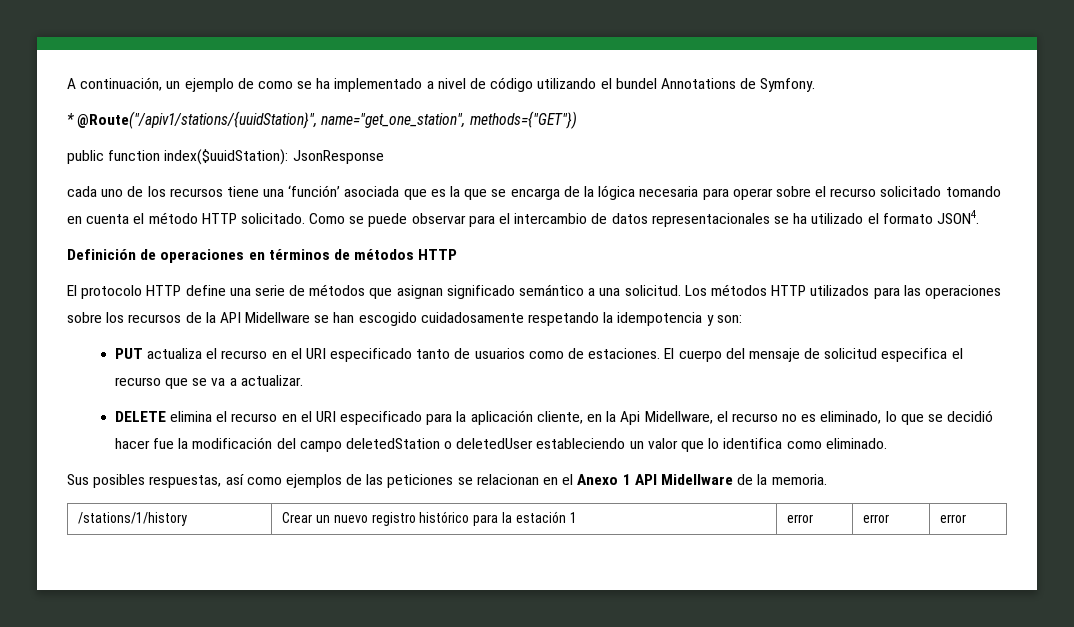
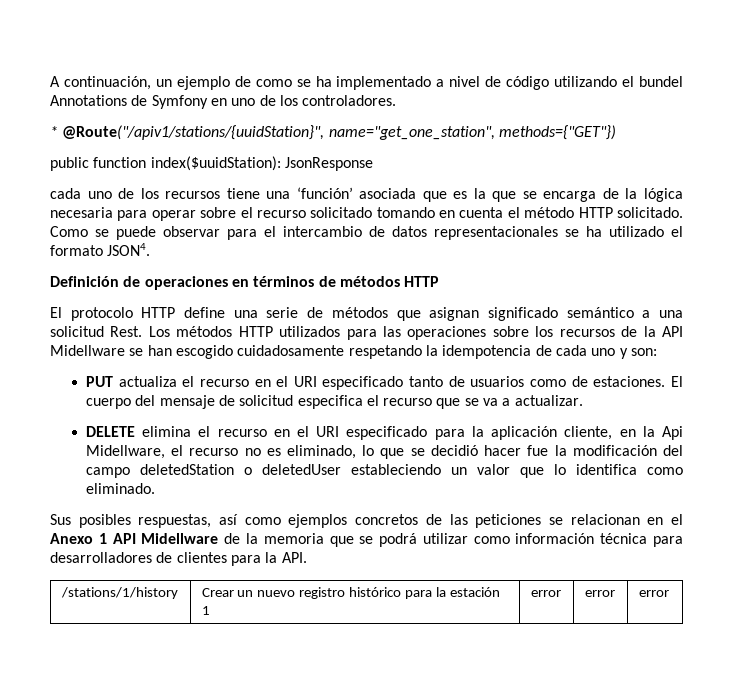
- A continuación, un ejemplo de como se ha implementado a nivel de código utilizando el bundel Annotations de Symfony.
+ A continuación, un ejemplo de como se ha implementado a nivel de código utilizando el bundel Annotations de Symfony en uno de los controladores.
- El protocolo HTTP define una serie de métodos que asignan significado semántico a una solicitud.
+ El protocolo HTTP define una serie de métodos que asignan significado semántico a una solicitud Rest.
- Los métodos HTTP utilizados para las operaciones sobre los recursos de la API Midellware se han escogido cuidadosamente respetando la idempotencia y son:
+ Los métodos HTTP utilizados para las operaciones sobre los recursos de la API Midellware se han escogido cuidadosamente respetando la idempotencia de cada uno y son:
- Sus posibles respuestas, así como ejemplos de las peticiones se relacionan en el Anexo 1 API Midellware de la memoria.
+ Sus posibles respuestas, así como ejemplos concretos de las peticiones se relacionan en el Anexo 1 API Midellware de la memoria que se podrá utilizar como información técnica para desarrolladores de clientes para la API.

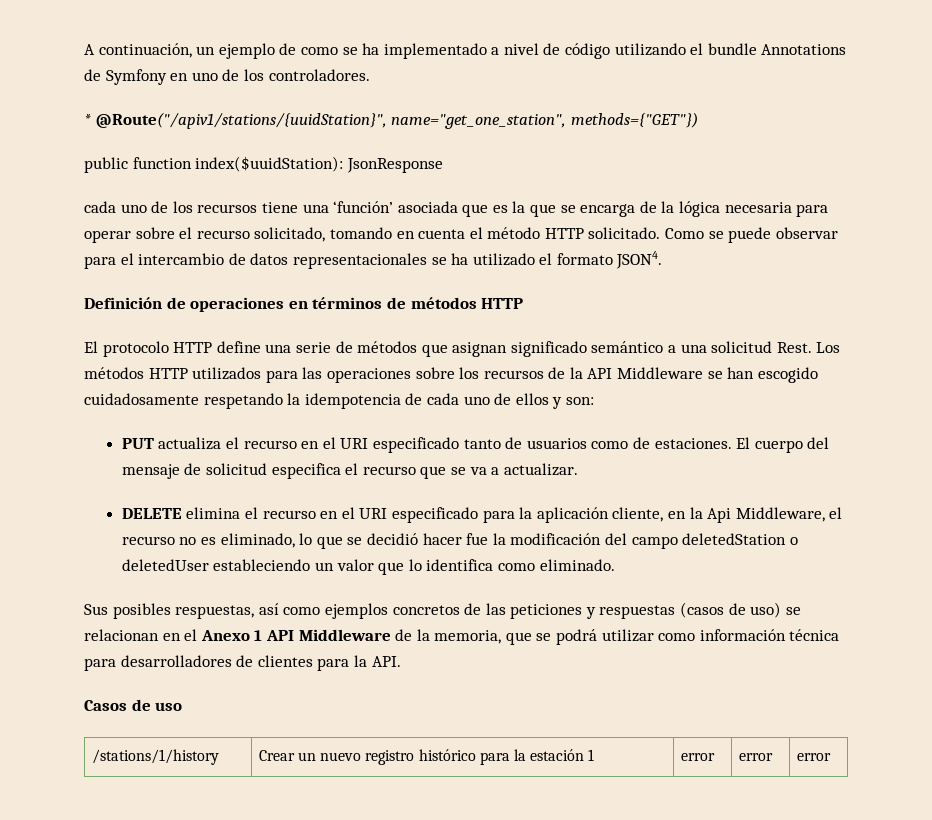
- A continuación, un ejemplo de como se ha implementado a nivel de código utilizando el bundel Annotations de Symfony en uno de los controladores.
+ A continuación, un ejemplo de como se ha implementado a nivel de código utilizando el bundle Annotations de Symfony en uno de los controladores.
- cada uno de los recursos tiene una ‘función’ asociada que es la que se encarga de la lógica necesaria para operar sobre el recurso solicitado tomando en cuenta el método HTTP solicitado.
+ cada uno de los recursos tiene una ‘función’ asociada que es la que se encarga de la lógica necesaria para operar sobre el recurso solicitado, tomando en cuenta el método HTTP solicitado.
- Los métodos HTTP utilizados para las operaciones sobre los recursos de la API Midellware se han escogido cuidadosamente respetando la idempotencia de cada uno y son:
+ Los métodos HTTP utilizados para las operaciones sobre los recursos de la API Middleware se han escogido cuidadosamente respetando la idempotencia de cada uno de ellos y son:
- DELETE elimina el recurso en el URI especificado para la aplicación cliente, en la Api Midellware, el recurso no es eliminado, lo que se decidió hacer fue la modificación del campo deletedStation o deletedUser estableciendo un valor que lo identifica como eliminado.
+ DELETE elimina el recurso en el URI especificado para la aplicación cliente, en la Api Middleware, el recurso no es eliminado, lo que se decidió hacer fue la modificación del campo deletedStation o deletedUser estableciendo un valor que lo identifica como eliminado.
- Sus posibles respuestas, así como ejemplos concretos de las peticiones se relacionan en el Anexo 1 API Midellware de la memoria que se podrá utilizar como información técnica para desarrolladores de clientes para la API.
+ Sus posibles respuestas, así como ejemplos concretos de las peticiones y respuestas (casos de uso) se relacionan en el Anexo 1 API Middleware de la memoria, que se podrá utilizar como información técnica para desarrolladores de clientes para la API.
+ Casos de uso

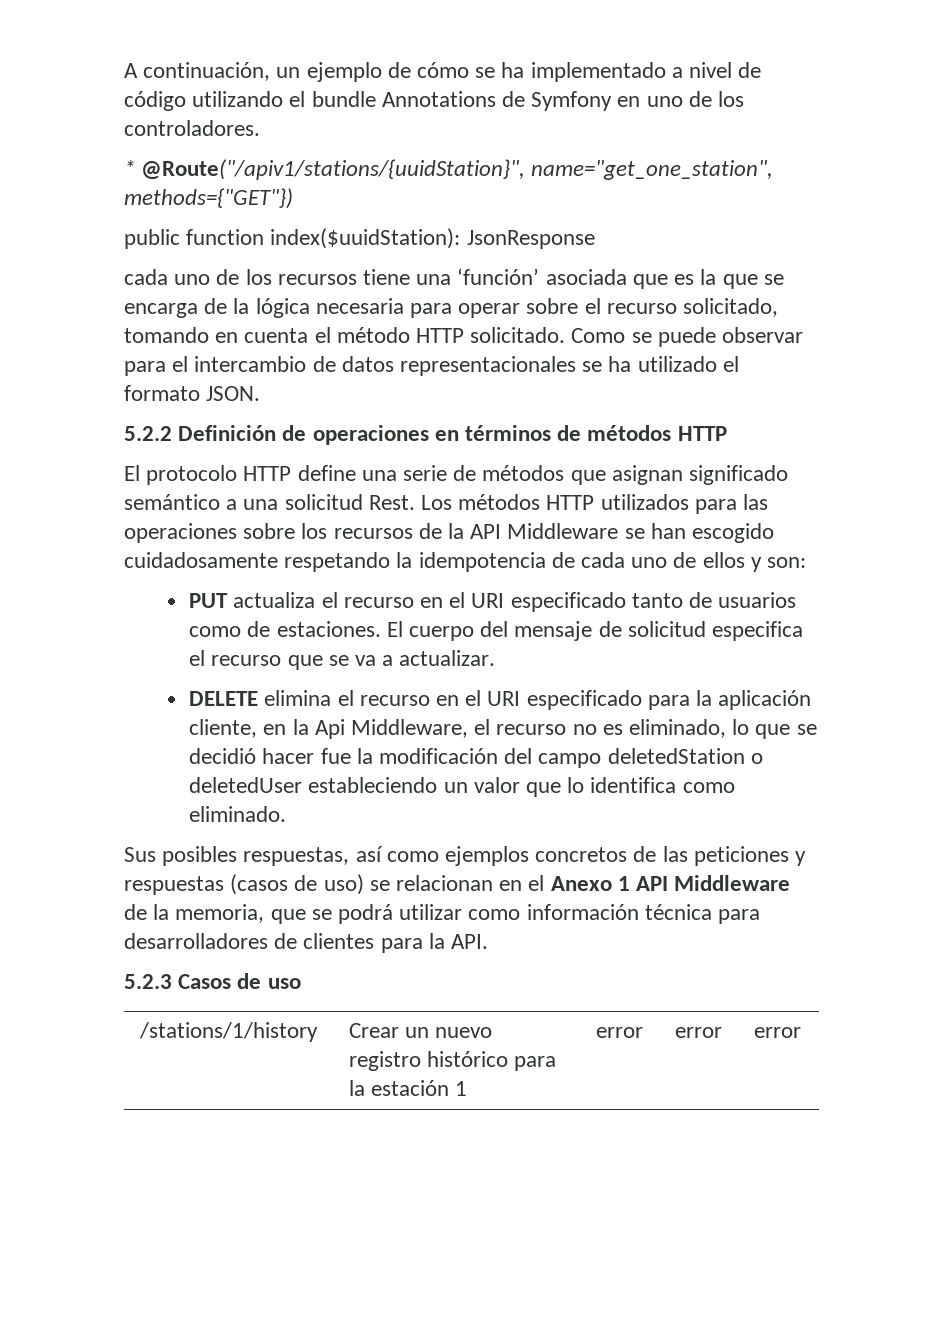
- A continuación, un ejemplo de como se ha implementado a nivel de código utilizando el bundle Annotations de Symfony en uno de los controladores.
+ A continuación, un ejemplo de cómo se ha implementado a nivel de código utilizando el bundle Annotations de Symfony en uno de los controladores.
- Como se puede observar para el intercambio de datos representacionales se ha utilizado el formato JSON4.
- Definición de operaciones en términos de métodos HTTP
+ Como se puede observar para el intercambio de datos representacionales se ha utilizado el formato JSON.
+ 5.2.2 Definición de operaciones en términos de métodos HTTP
- Casos de uso
+ 5.2.3 Casos de uso

